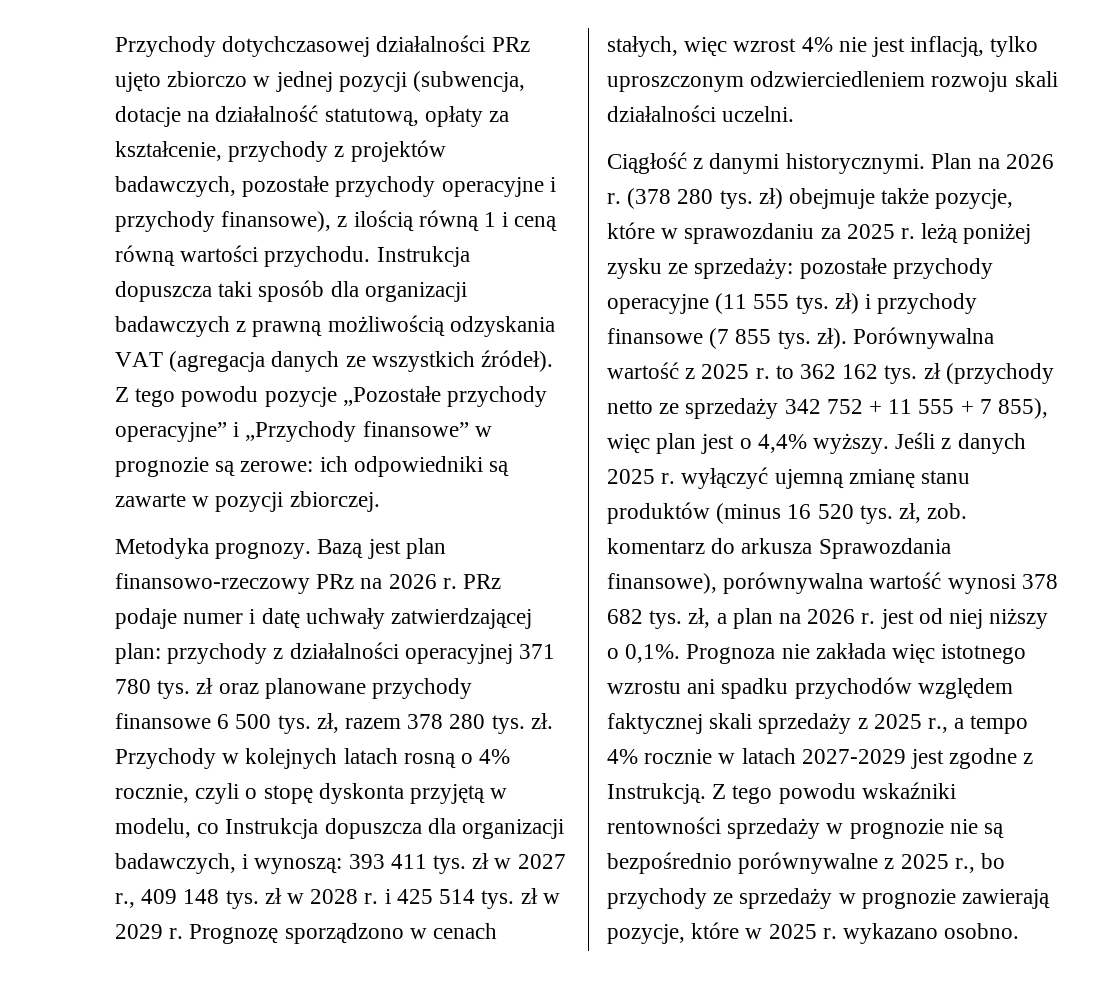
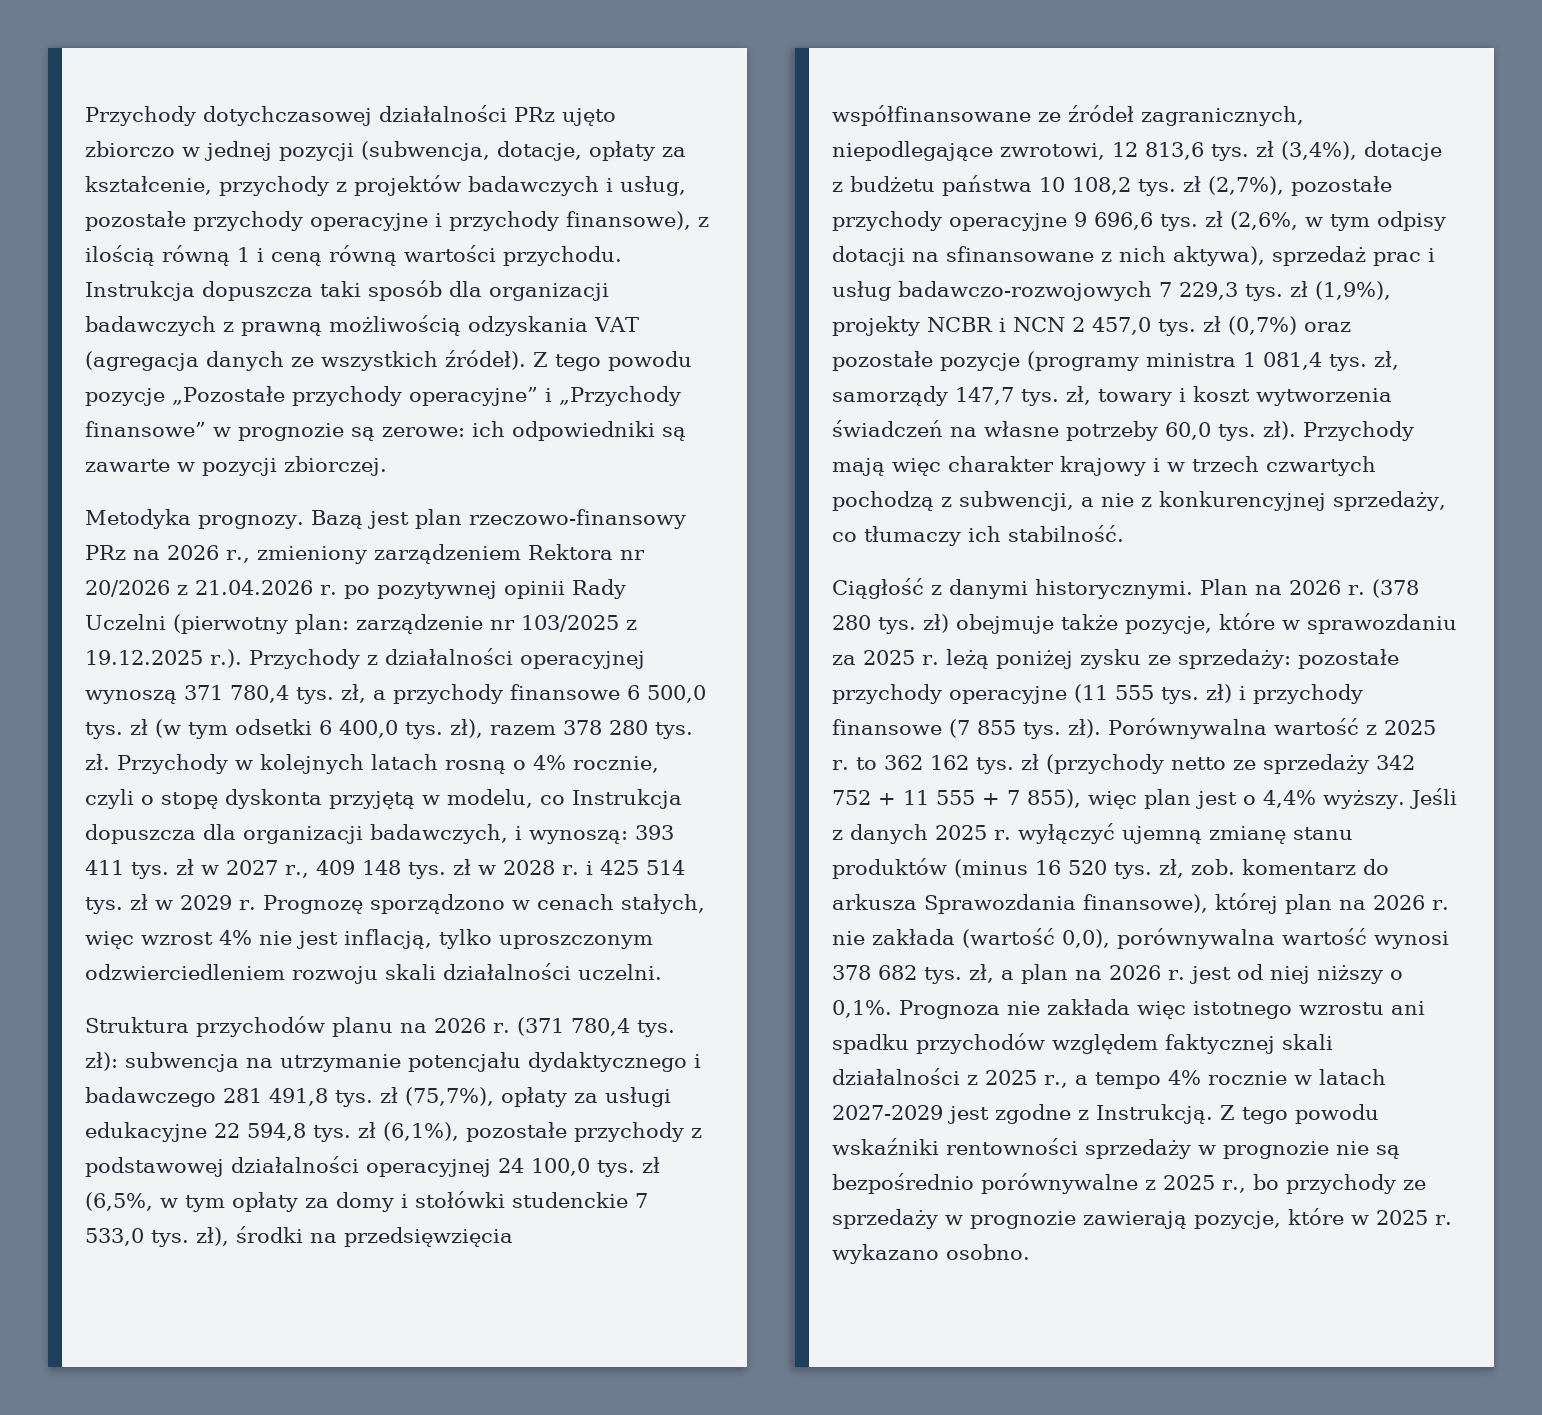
- Przychody dotychczasowej działalności PRz ujęto zbiorczo w jednej pozycji (subwencja, dotacje na działalność statutową, opłaty za kształcenie, przychody z projektów badawczych, pozostałe przychody operacyjne i przychody finansowe), z ilością równą 1 i ceną równą wartości przychodu.
+ Przychody dotychczasowej działalności PRz ujęto zbiorczo w jednej pozycji (subwencja, dotacje, opłaty za kształcenie, przychody z projektów badawczych i usług, pozostałe przychody operacyjne i przychody finansowe), z ilością równą 1 i ceną równą wartości przychodu.
- Bazą jest plan finansowo-rzeczowy PRz na 2026 r. PRz podaje numer i datę uchwały zatwierdzającej plan: przychody z działalności operacyjnej 371 780 tys. zł oraz planowane przychody finansowe 6 500 tys. zł, razem 378 280 tys. zł.
+ Bazą jest plan rzeczowo-finansowy PRz na 2026 r., zmieniony zarządzeniem Rektora nr 20/2026 z 21.04.2026 r. po pozytywnej opinii Rady Uczelni (pierwotny plan: zarządzenie nr 103/2025 z 19.12.2025 r.). Przychody z działalności operacyjnej wynoszą 371 780,4 tys. zł, a przychody finansowe 6 500,0 tys. zł (w tym odsetki 6 400,0 tys. zł), razem 378 280 tys. zł.
+ Struktura przychodów planu na 2026 r. (371 780,4 tys. zł): subwencja na utrzymanie potencjału dydaktycznego i badawczego 281 491,8 tys. zł (75,7%), opłaty za usługi edukacyjne 22 594,8 tys. zł (6,1%), pozostałe przychody z podstawowej działalności operacyjnej 24 100,0 tys. zł (6,5%, w tym opłaty za domy i stołówki studenckie 7 533,0 tys. zł), środki na przedsięwzięcia współfinansowane ze źródeł zagranicznych, niepodlegające zwrotowi, 12 813,6 tys. zł (3,4%), dotacje z budżetu państwa 10 108,2 tys. zł (2,7%), pozostałe przychody operacyjne 9 696,6 tys. zł (2,6%, w tym odpisy dotacji na sfinansowane z nich aktywa), sprzedaż prac i usług badawczo-rozwojowych 7 229,3 tys. zł (1,9%), projekty NCBR i NCN 2 457,0 tys. zł (0,7%) oraz pozostałe pozycje (programy ministra 1 081,4 tys. zł, samorządy 147,7 tys. zł, towary i koszt wytworzenia świadczeń na własne potrzeby 60,0 tys. zł). Przychody mają więc charakter krajowy i w trzech czwartych pochodzą z subwencji, a nie z konkurencyjnej sprzedaży, co tłumaczy ich stabilność.
- Jeśli z danych 2025 r. wyłączyć ujemną zmianę stanu produktów (minus 16 520 tys. zł, zob. komentarz do arkusza Sprawozdania finansowe), porównywalna wartość wynosi 378 682 tys. zł, a plan na 2026 r. jest od niej niższy o 0,1%.
+ Jeśli z danych 2025 r. wyłączyć ujemną zmianę stanu produktów (minus 16 520 tys. zł, zob. komentarz do arkusza Sprawozdania finansowe), której plan na 2026 r. nie zakłada (wartość 0,0), porównywalna wartość wynosi 378 682 tys. zł, a plan na 2026 r. jest od niej niższy o 0,1%.
- Prognoza nie zakłada więc istotnego wzrostu ani spadku przychodów względem faktycznej skali sprzedaży z 2025 r., a tempo 4% rocznie w latach 2027-2029 jest zgodne z Instrukcją.
+ Prognoza nie zakłada więc istotnego wzrostu ani spadku przychodów względem faktycznej skali działalności z 2025 r., a tempo 4% rocznie w latach 2027-2029 jest zgodne z Instrukcją.

